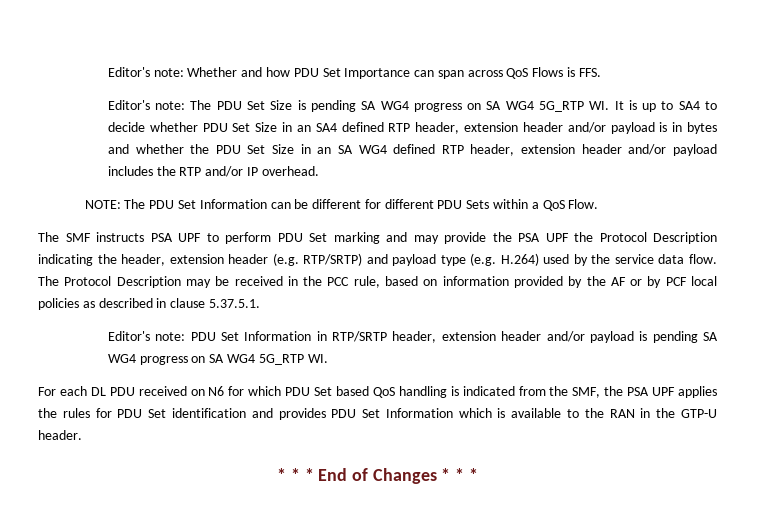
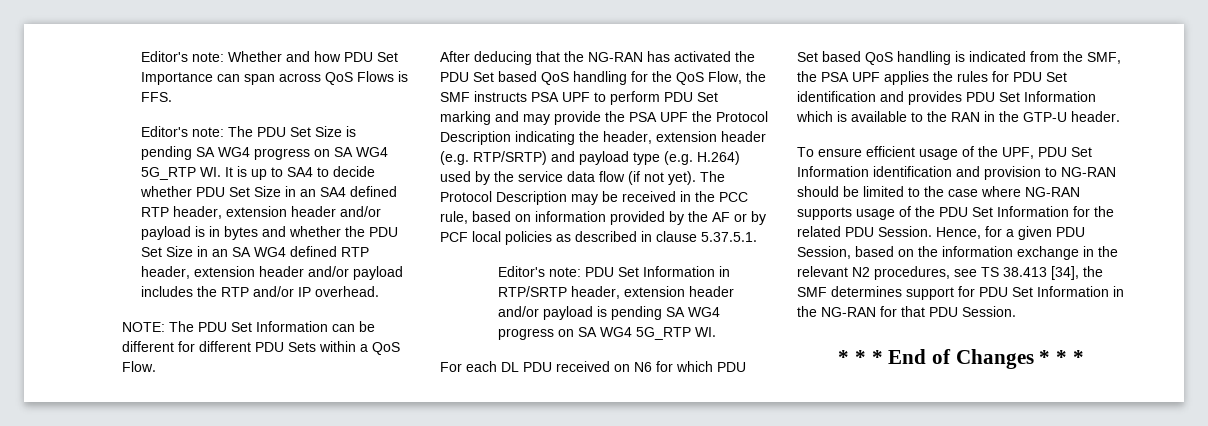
- The SMF instructs PSA UPF to perform PDU Set marking and may provide the PSA UPF the Protocol Description indicating the header, extension header (e.g. RTP/SRTP) and payload type (e.g. H.264) used by the service data flow.
+ After deducing that the NG-RAN has activated the PDU Set based QoS handling for the QoS Flow, the SMF instructs PSA UPF to perform PDU Set marking and may provide the PSA UPF the Protocol Description indicating the header, extension header (e.g. RTP/SRTP) and payload type (e.g. H.264) used by the service data flow (if not yet).
+ To ensure efficient usage of the UPF, PDU Set Information identification and provision to NG-RAN should be limited to the case where NG-RAN supports usage of the PDU Set Information for the related PDU Session. Hence, for a given PDU Session, based on the information exchange in the relevant N2 procedures, see TS 38.413 [34], the SMF determines support for PDU Set Information in the NG-RAN for that PDU Session.

